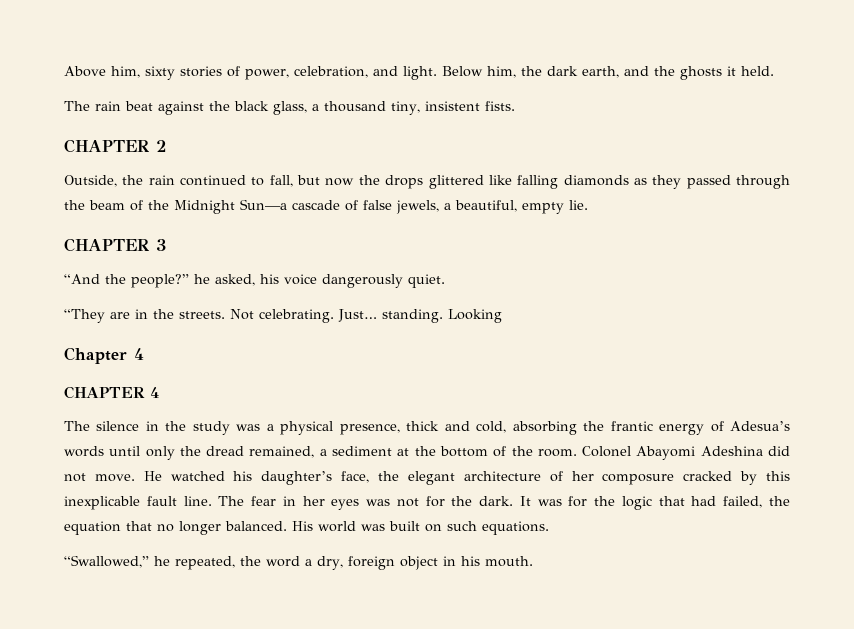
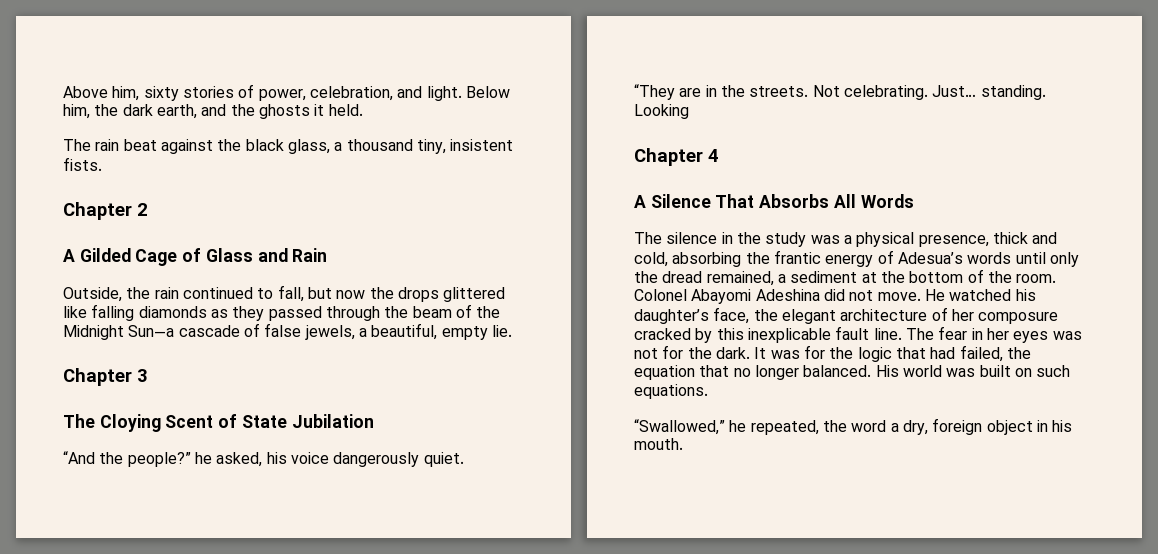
- CHAPTER 2
+ Chapter 2
+ A Gilded Cage of Glass and Rain
- CHAPTER 3
+ Chapter 3
+ The Cloying Scent of State Jubilation
- CHAPTER 4
+ A Silence That Absorbs All Words

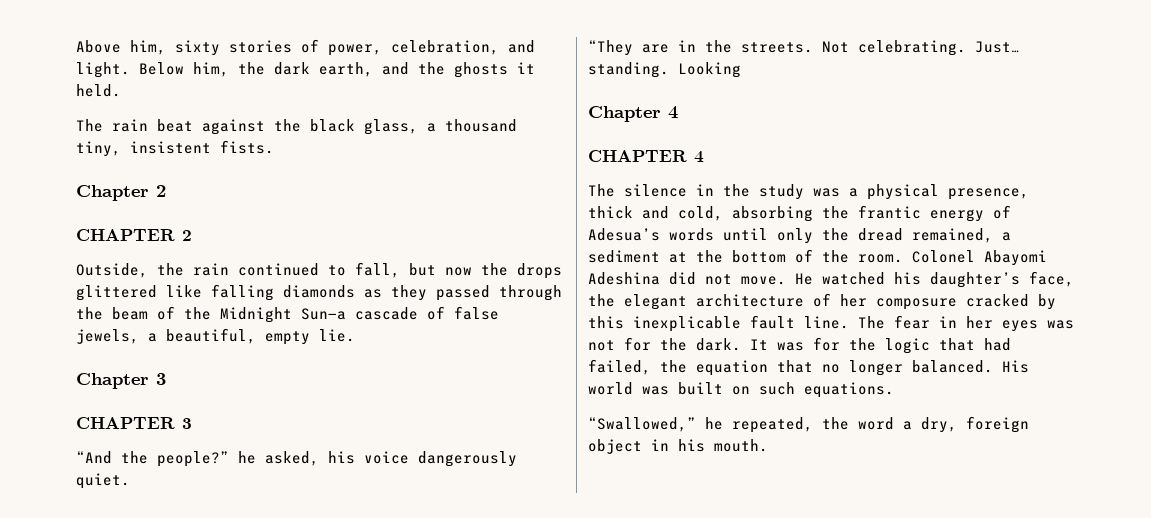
- A Gilded Cage of Glass and Rain
+ CHAPTER 2
- The Cloying Scent of State Jubilation
+ CHAPTER 3
- A Silence That Absorbs All Words
+ CHAPTER 4

